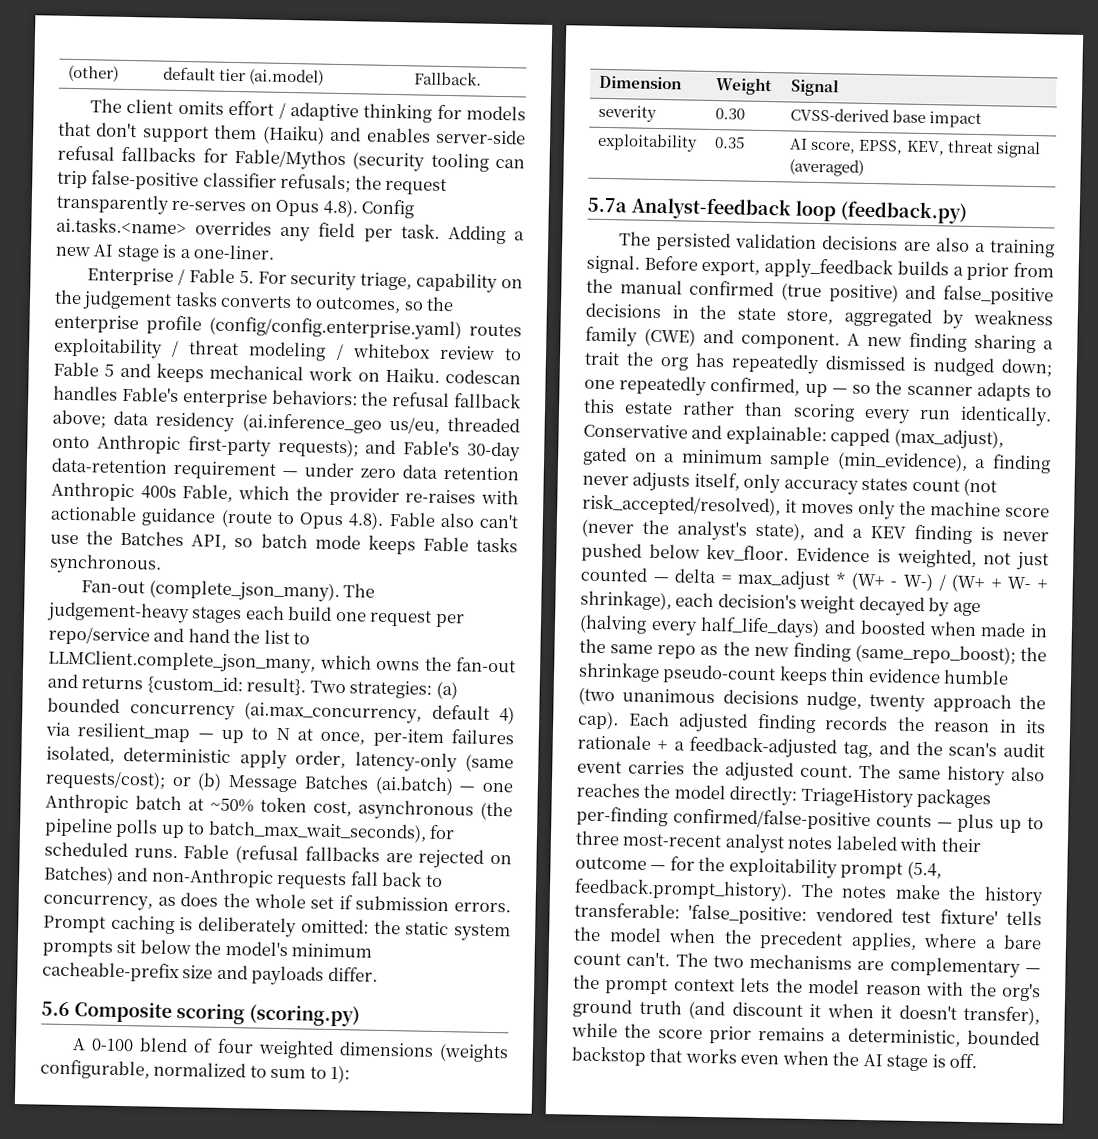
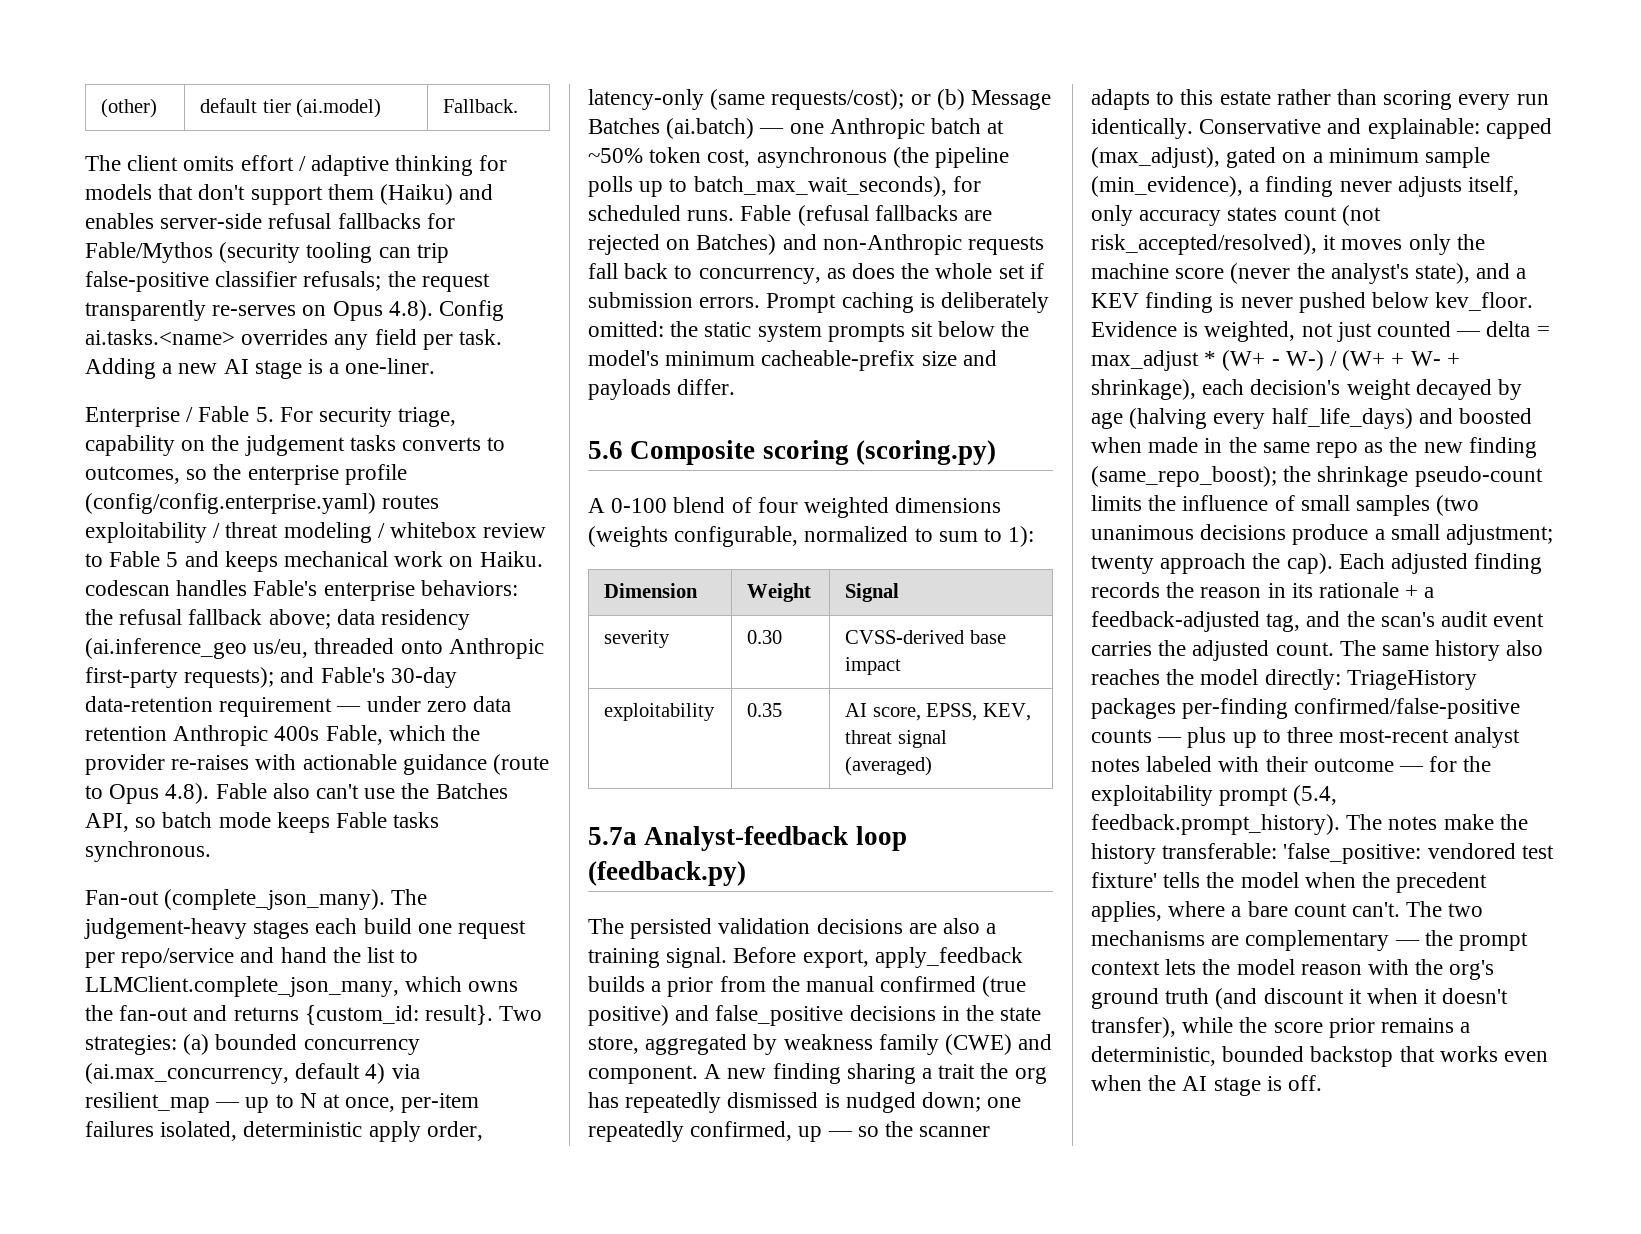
- Evidence is weighted, not just counted — delta = max_adjust * (W+ - W-) / (W+ + W- + shrinkage), each decision's weight decayed by age (halving every half_life_days) and boosted when made in the same repo as the new finding (same_repo_boost); the shrinkage pseudo-count keeps thin evidence humble (two unanimous decisions nudge, twenty approach the cap).
+ Evidence is weighted, not just counted — delta = max_adjust * (W+ - W-) / (W+ + W- + shrinkage), each decision's weight decayed by age (halving every half_life_days) and boosted when made in the same repo as the new finding (same_repo_boost); the shrinkage pseudo-count limits the influence of small samples (two unanimous decisions produce a small adjustment; twenty approach the cap).

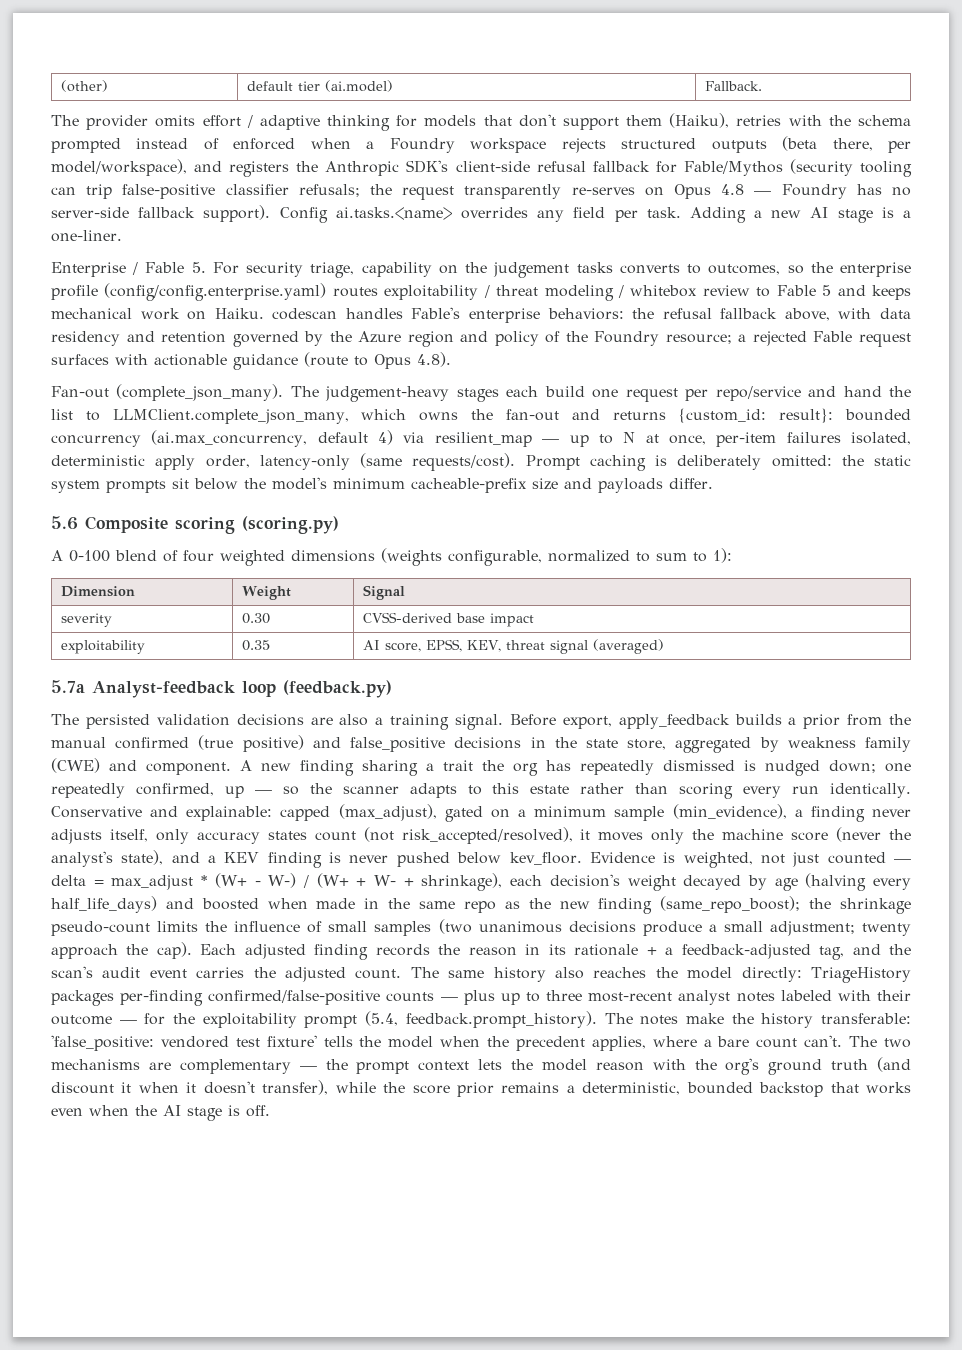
- The client omits effort / adaptive thinking for models that don't support them (Haiku) and enables server-side refusal fallbacks for Fable/Mythos (security tooling can trip false-positive classifier refusals; the request transparently re-serves on Opus 4.8). Config ai.tasks.<name> overrides any field per task.
+ The provider omits effort / adaptive thinking for models that don't support them (Haiku), retries with the schema prompted instead of enforced when a Foundry workspace rejects structured outputs (beta there, per model/workspace), and registers the Anthropic SDK's client-side refusal fallback for Fable/Mythos (security tooling can trip false-positive classifier refusals; the request transparently re-serves on Opus 4.8 — Foundry has no server-side fallback support). Config ai.tasks.<name> overrides any field per task.
- Enterprise / Fable 5. For security triage, capability on the judgement tasks converts to outcomes, so the enterprise profile (config/config.enterprise.yaml) routes exploitability / threat modeling / whitebox review to Fable 5 and keeps mechanical work on Haiku. codescan handles Fable's enterprise behaviors: the refusal fallback above; data residency (ai.inference_geo us/eu, threaded onto Anthropic first-party requests); and Fable's 30-day data-retention requirement — under zero data retention Anthropic 400s Fable, which the provider re-raises with actionable guidance (route to Opus 4.8). Fable also can't use the Batches API, so batch mode keeps Fable tasks synchronous.
+ Enterprise / Fable 5. For security triage, capability on the judgement tasks converts to outcomes, so the enterprise profile (config/config.enterprise.yaml) routes exploitability / threat modeling / whitebox review to Fable 5 and keeps mechanical work on Haiku. codescan handles Fable's enterprise behaviors: the refusal fallback above, with data residency and retention governed by the Azure region and policy of the Foundry resource; a rejected Fable request surfaces with actionable guidance (route to Opus 4.8).
- The judgement-heavy stages each build one request per repo/service and hand the list to LLMClient.complete_json_many, which owns the fan-out and returns {custom_id: result}. Two strategies: (a) bounded concurrency (ai.max_concurrency, default 4) via resilient_map — up to N at once, per-item failures isolated, deterministic apply order, latency-only (same requests/cost); or (b) Message Batches (ai.batch) — one Anthropic batch at ~50% token cost, asynchronous (the pipeline polls up to batch_max_wait_seconds), for scheduled runs. Fable (refusal fallbacks are rejected on Batches) and non-Anthropic requests fall back to concurrency, as does the whole set if submission errors.
+ The judgement-heavy stages each build one request per repo/service and hand the list to LLMClient.complete_json_many, which owns the fan-out and returns {custom_id: result}: bounded concurrency (ai.max_concurrency, default 4) via resilient_map — up to N at once, per-item failures isolated, deterministic apply order, latency-only (same requests/cost).

